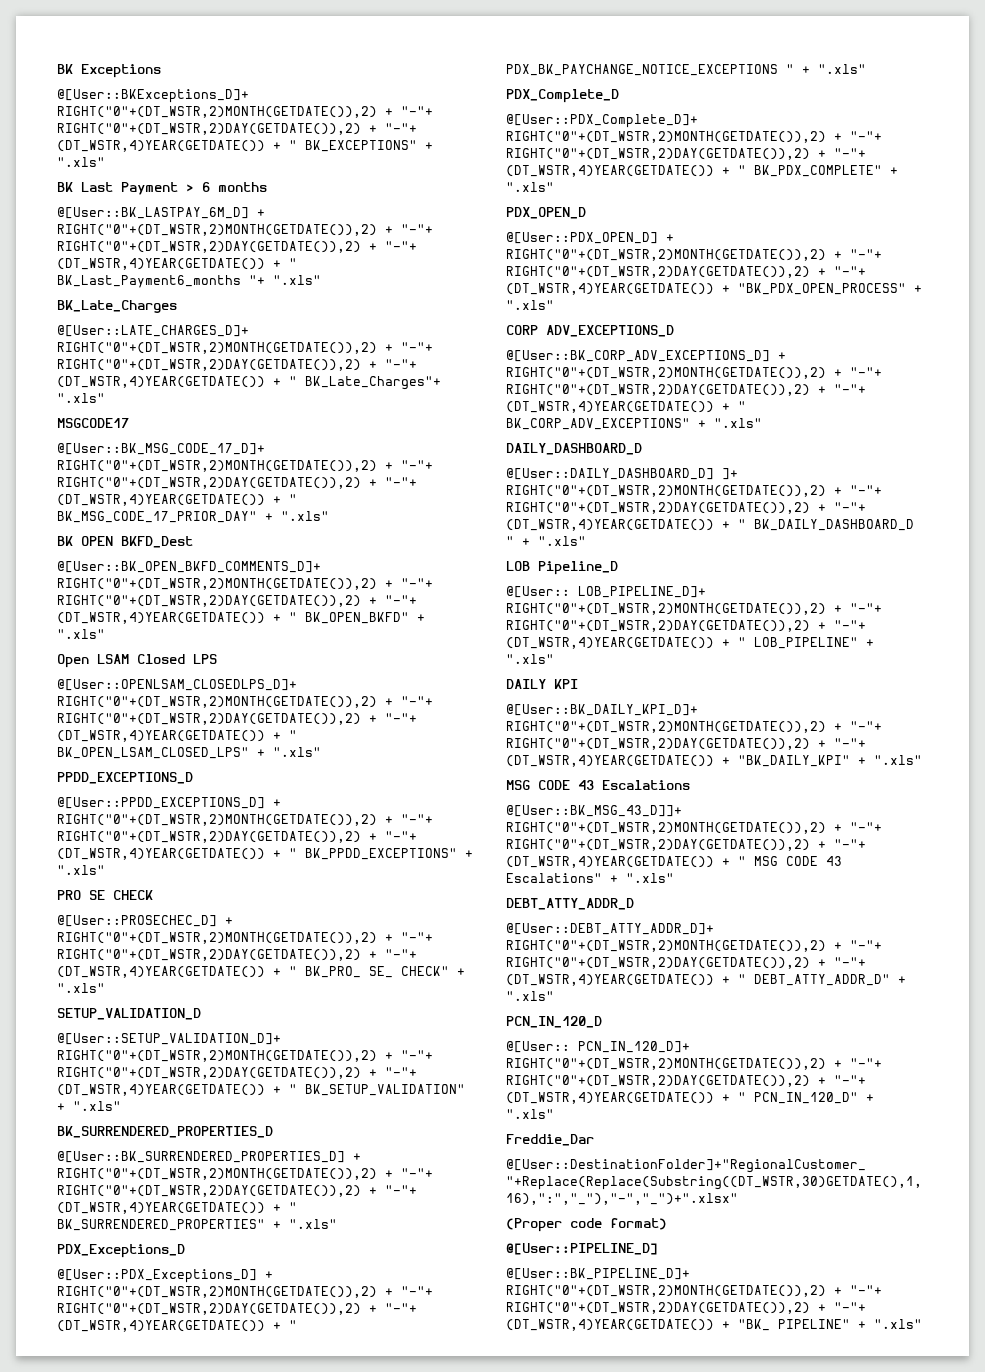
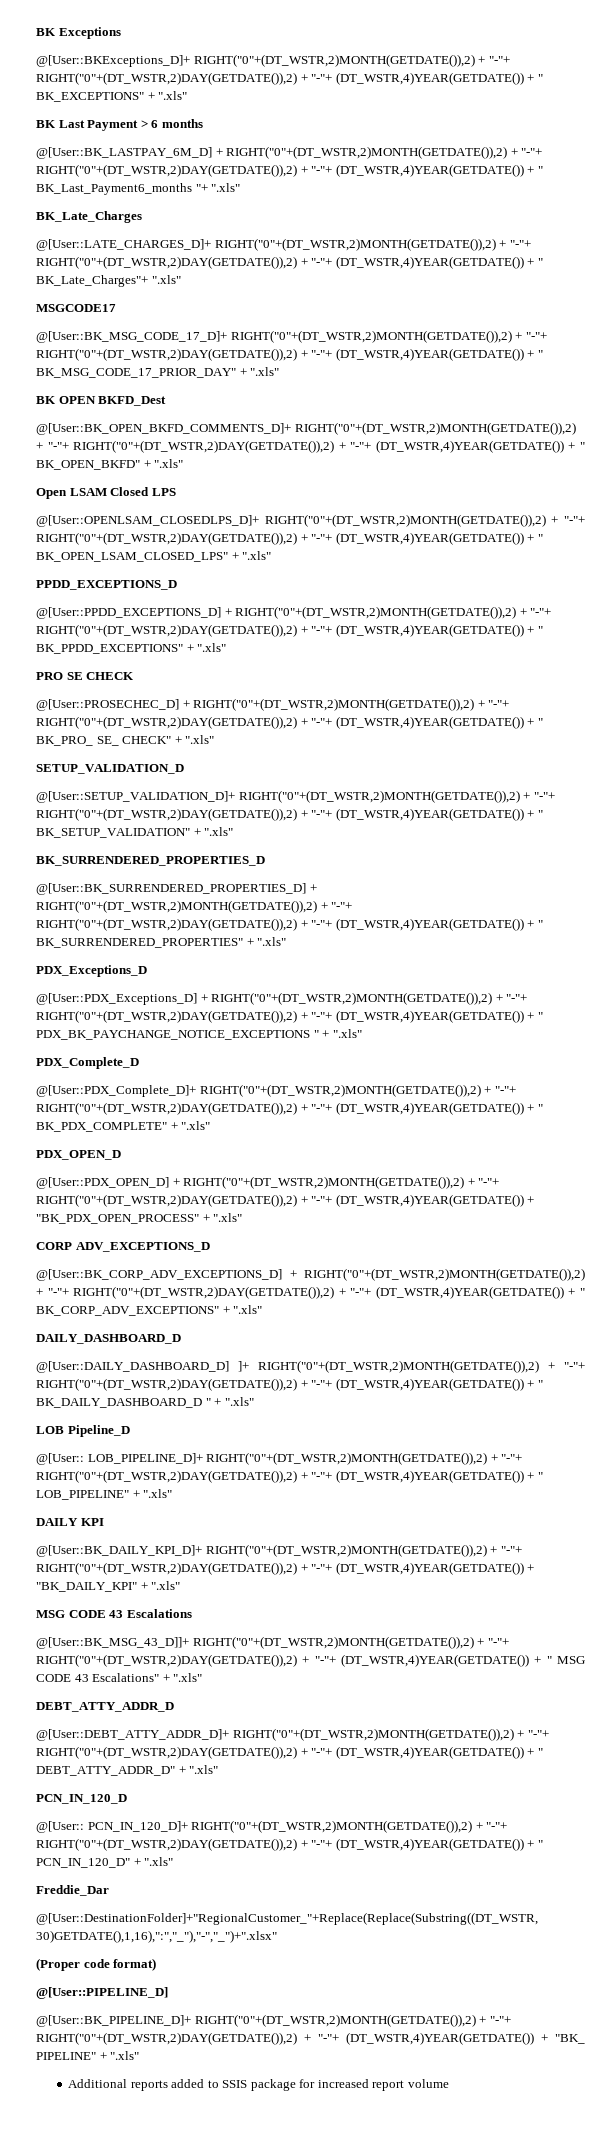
+ Additional reports added to SSIS package for increased report volume

